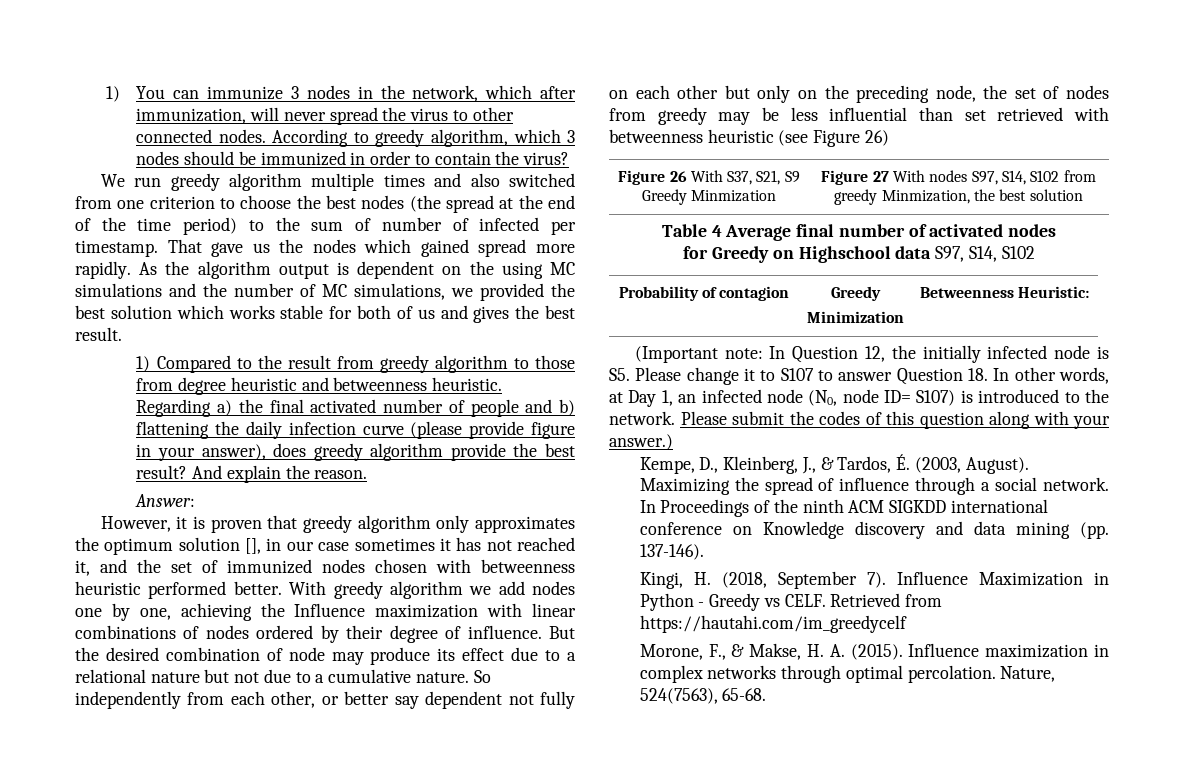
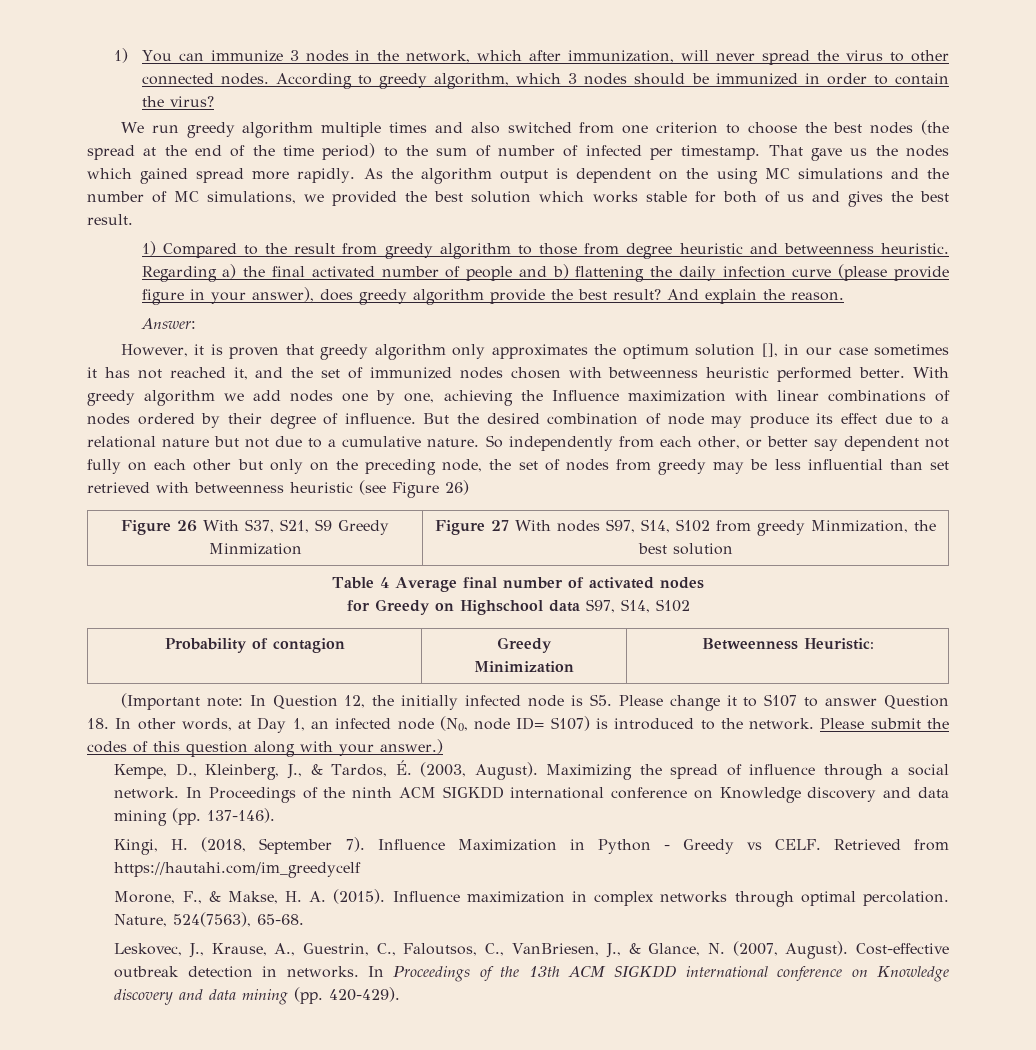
+ Leskovec, J., Krause, A., Guestrin, C., Faloutsos, C., VanBriesen, J., & Glance, N. (2007, August). Cost-effective outbreak detection in networks. In Proceedings of the 13th ACM SIGKDD international conference on Knowledge discovery and data mining (pp. 420-429).

